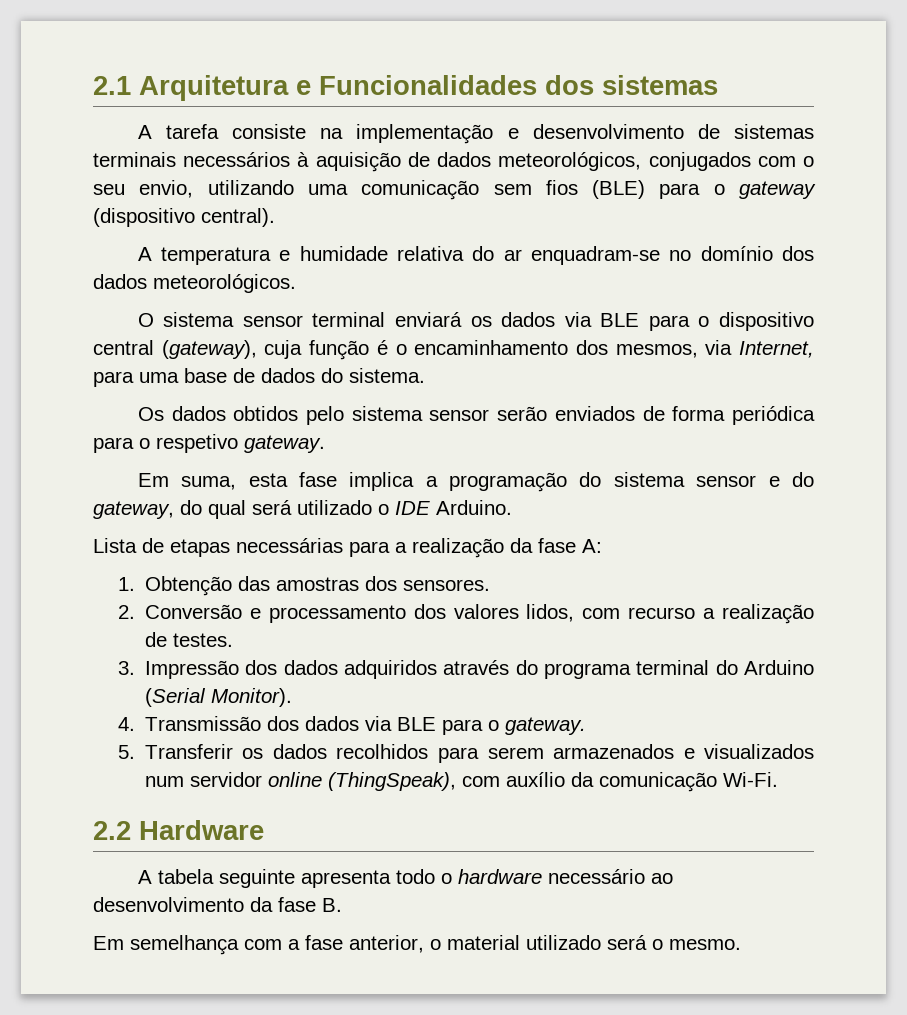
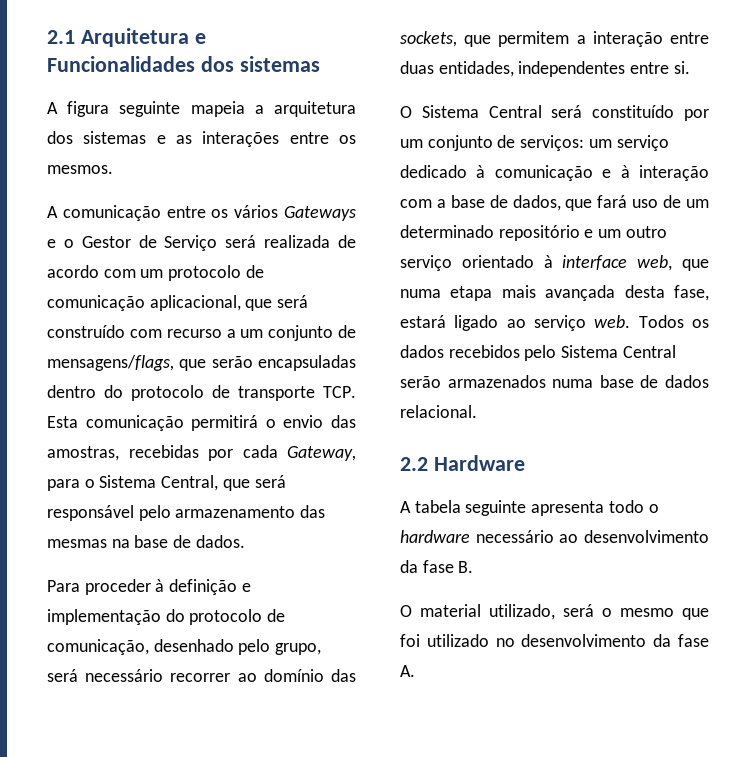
- A tarefa consiste na implementação e desenvolvimento de sistemas terminais necessários à aquisição de dados meteorológicos, conjugados com o seu envio, utilizando uma comunicação sem fios (BLE) para o gateway (dispositivo central).
- A temperatura e humidade relativa do ar enquadram-se no domínio dos dados meteorológicos.
- O sistema sensor terminal enviará os dados via BLE para o dispositivo central (gateway), cuja função é o encaminhamento dos mesmos, via Internet, para uma base de dados do sistema.
- Os dados obtidos pelo sistema sensor serão enviados de forma periódica para o respetivo gateway.
- Em suma, esta fase implica a programação do sistema sensor e do gateway, do qual será utilizado o IDE Arduino.
- Lista de etapas necessárias para a realização da fase A:
- 1. Obtenção das amostras dos sensores.
- 2. Conversão e processamento dos valores lidos, com recurso a realização de testes.
- 3. Impressão dos dados adquiridos através do programa terminal do Arduino (Serial Monitor).
- 4. Transmissão dos dados via BLE para o gateway.
- 5. Transferir os dados recolhidos para serem armazenados e visualizados num servidor online (ThingSpeak), com auxílio da comunicação Wi-Fi.
+ A figura seguinte mapeia a arquitetura dos sistemas e as interações entre os mesmos.
+ A comunicação entre os vários Gateways e o Gestor de Serviço será realizada de acordo com um protocolo de comunicação aplicacional, que será construído com recurso a um conjunto de mensagens/flags, que serão encapsuladas dentro do protocolo de transporte TCP. Esta comunicação permitirá o envio das amostras, recebidas por cada Gateway, para o Sistema Central, que será responsável pelo armazenamento das mesmas na base de dados.
+ Para proceder à definição e implementação do protocolo de comunicação, desenhado pelo grupo, será necessário recorrer ao domínio das sockets, que permitem a interação entre duas entidades, independentes entre si.
+ O Sistema Central será constituído por um conjunto de serviços: um serviço dedicado à comunicação e à interação com a base de dados, que fará uso de um determinado repositório e um outro serviço orientado à interface web, que numa etapa mais avançada desta fase, estará ligado ao serviço web. Todos os dados recebidos pelo Sistema Central serão armazenados numa base de dados relacional.
- Em semelhança com a fase anterior, o material utilizado será o mesmo.
+ O material utilizado, será o mesmo que foi utilizado no desenvolvimento da fase A.

